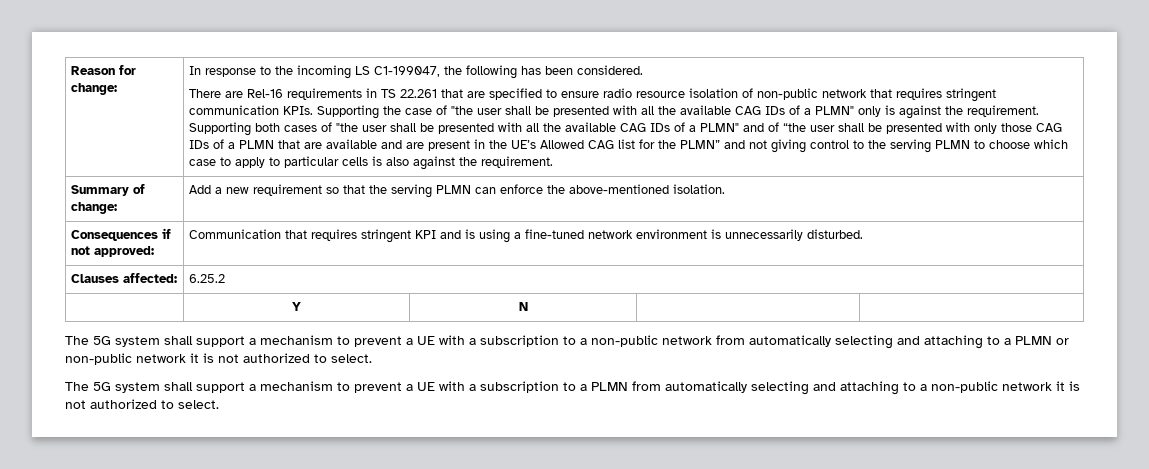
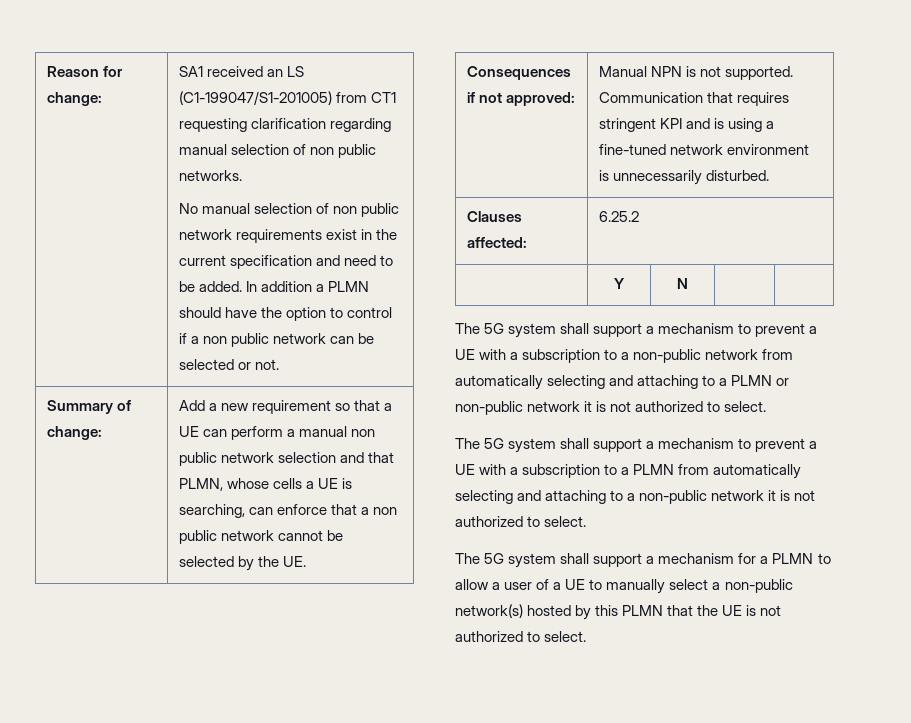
- In response to the incoming LS C1-199047, the following has been considered.
- There are Rel-16 requirements in TS 22.261 that are specified to ensure radio resource isolation of non-public network that requires stringent communication KPIs. Supporting the case of "the user shall be presented with all the available CAG IDs of a PLMN" only is against the requirement. Supporting both cases of "the user shall be presented with all the available CAG IDs of a PLMN" and of “the user shall be presented with only those CAG IDs of a PLMN that are available and are present in the UE’s Allowed CAG list for the PLMN” and not giving control to the serving PLMN to choose which case to apply to particular cells is also against the requirement.
+ SA1 received an LS (C1-199047/S1-201005) from CT1 requesting clarification regarding manual selection of non public networks.
+ No manual selection of non public network requirements exist in the current specification and need to be added. In addition a PLMN should have the option to control if a non public network can be selected or not.
- Add a new requirement so that the serving PLMN can enforce the above-mentioned isolation.
+ Add a new requirement so that a UE can perform a manual non public network selection and that PLMN, whose cells a UE is searching, can enforce that a non public network cannot be selected by the UE.
- Consequences if not approved: | Communication that requires stringent KPI and is using a fine-tuned network environment is unnecessarily disturbed.
+ Consequences if not approved: | Manual NPN is not supported. Communication that requires stringent KPI and is using a fine-tuned network environment is unnecessarily disturbed.
+ The 5G system shall support a mechanism for a PLMN to allow a user of a UE to manually select a non-public network(s) hosted by this PLMN that the UE is not authorized to select.

